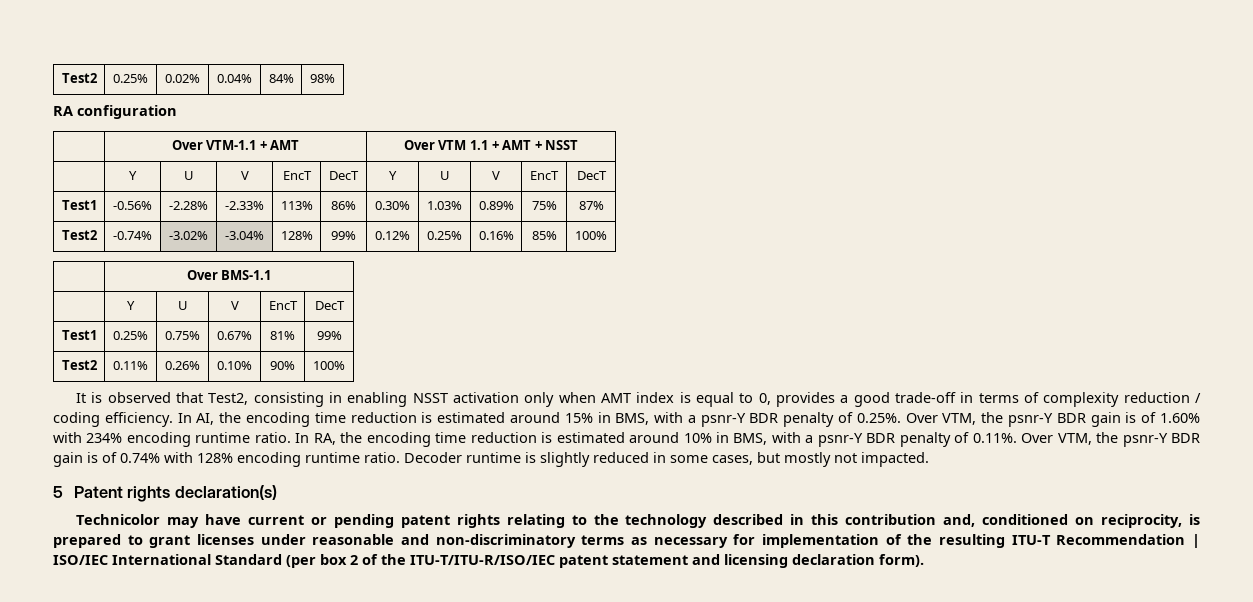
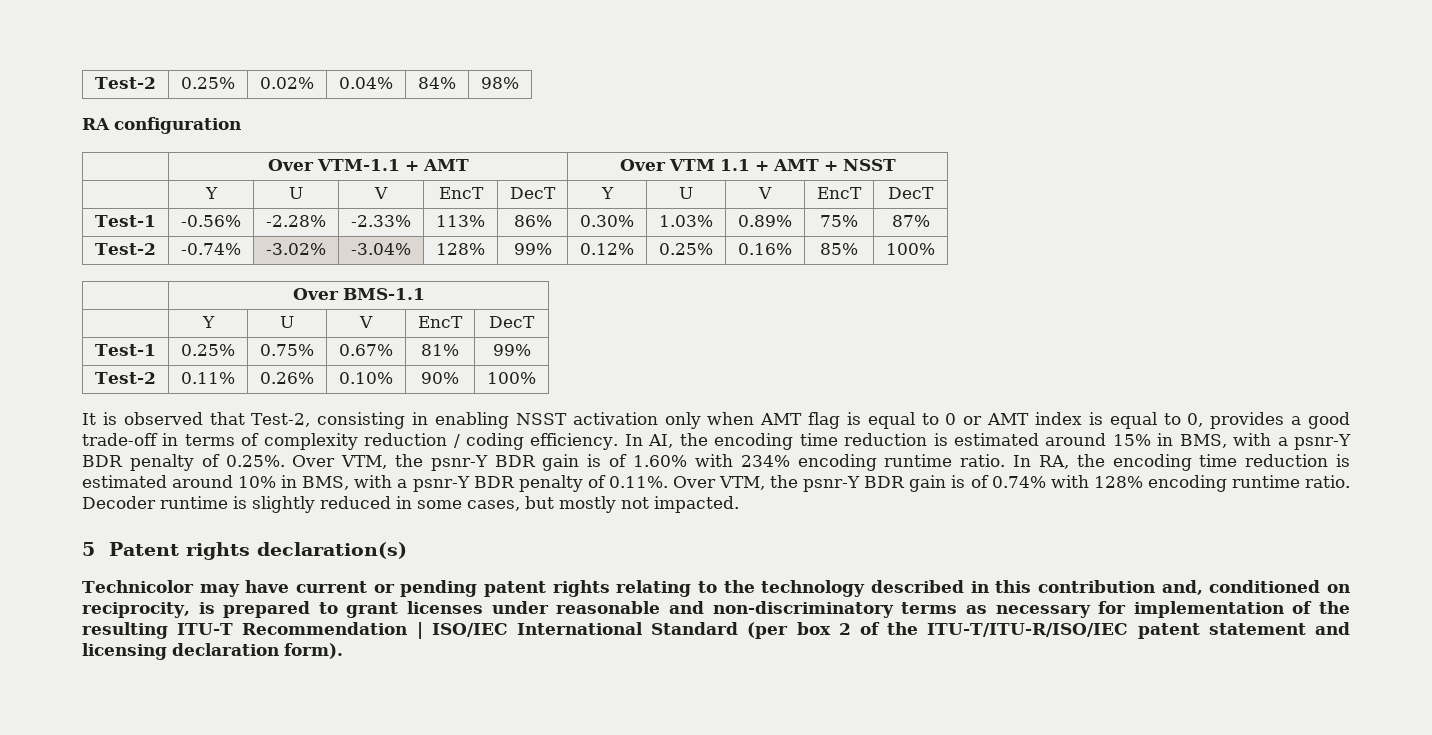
- Test2 | 0.25% | 0.02% | 0.04% | 84% | 98%
+ Test-2 | 0.25% | 0.02% | 0.04% | 84% | 98%
- Test1 | -0.56% | -2.28% | -2.33% | 113% | 86% | 0.30% | 1.03% | 0.89% | 75% | 87%
+ Test-1 | -0.56% | -2.28% | -2.33% | 113% | 86% | 0.30% | 1.03% | 0.89% | 75% | 87%
- Test2 | -0.74% | -3.02% | -3.04% | 128% | 99% | 0.12% | 0.25% | 0.16% | 85% | 100%
+ Test-2 | -0.74% | -3.02% | -3.04% | 128% | 99% | 0.12% | 0.25% | 0.16% | 85% | 100%
- Test1 | 0.25% | 0.75% | 0.67% | 81% | 99%
+ Test-1 | 0.25% | 0.75% | 0.67% | 81% | 99%
- Test2 | 0.11% | 0.26% | 0.10% | 90% | 100%
+ Test-2 | 0.11% | 0.26% | 0.10% | 90% | 100%
- It is observed that Test2, consisting in enabling NSST activation only when AMT index is equal to 0, provides a good trade-off in terms of complexity reduction / coding efficiency.
+ It is observed that Test-2, consisting in enabling NSST activation only when AMT flag is equal to 0 or AMT index is equal to 0, provides a good trade-off in terms of complexity reduction / coding efficiency.

